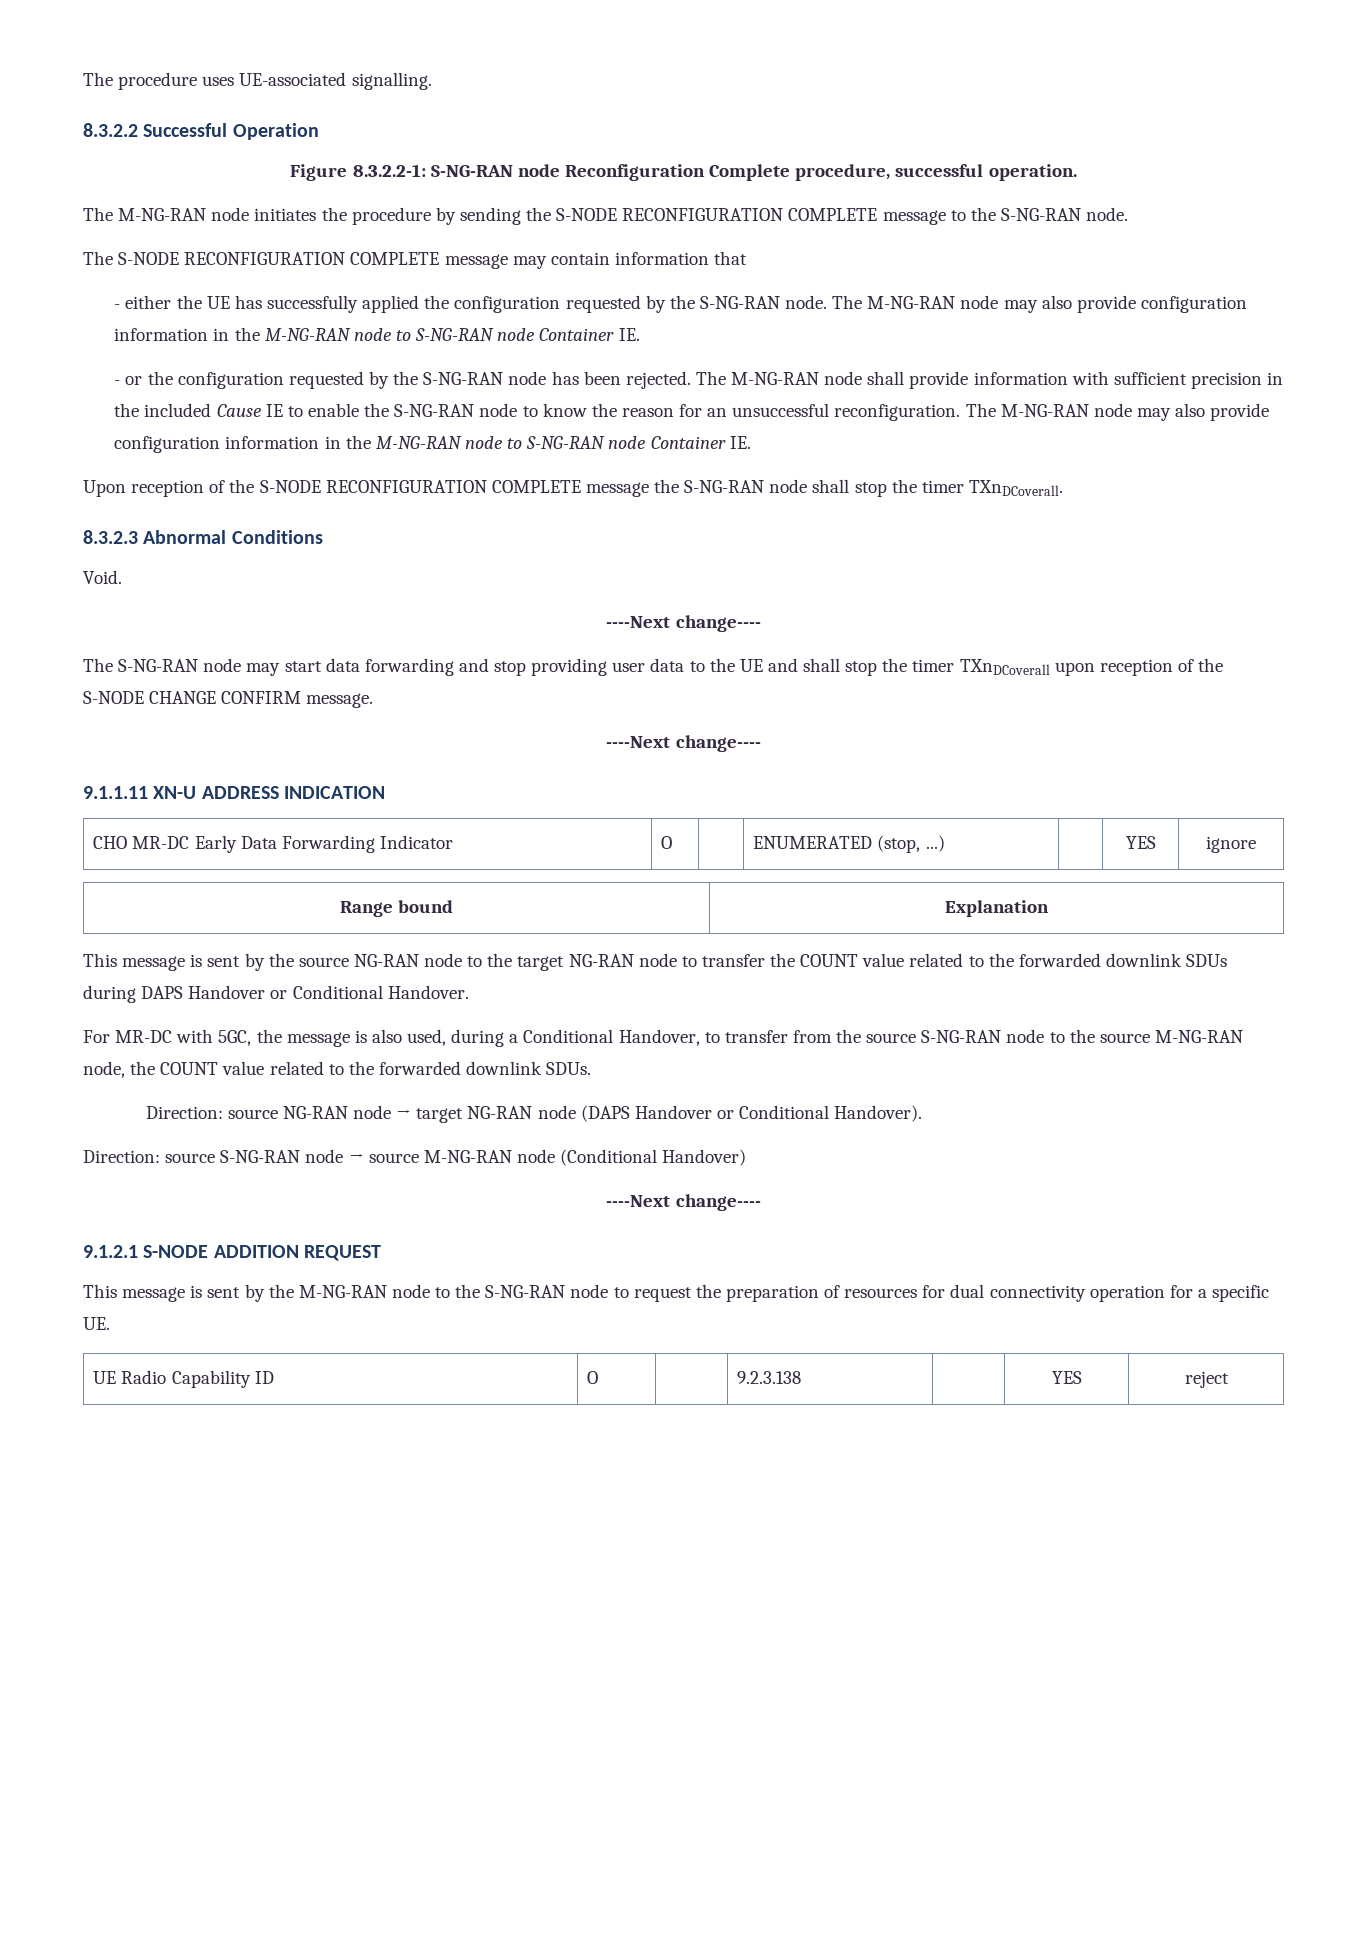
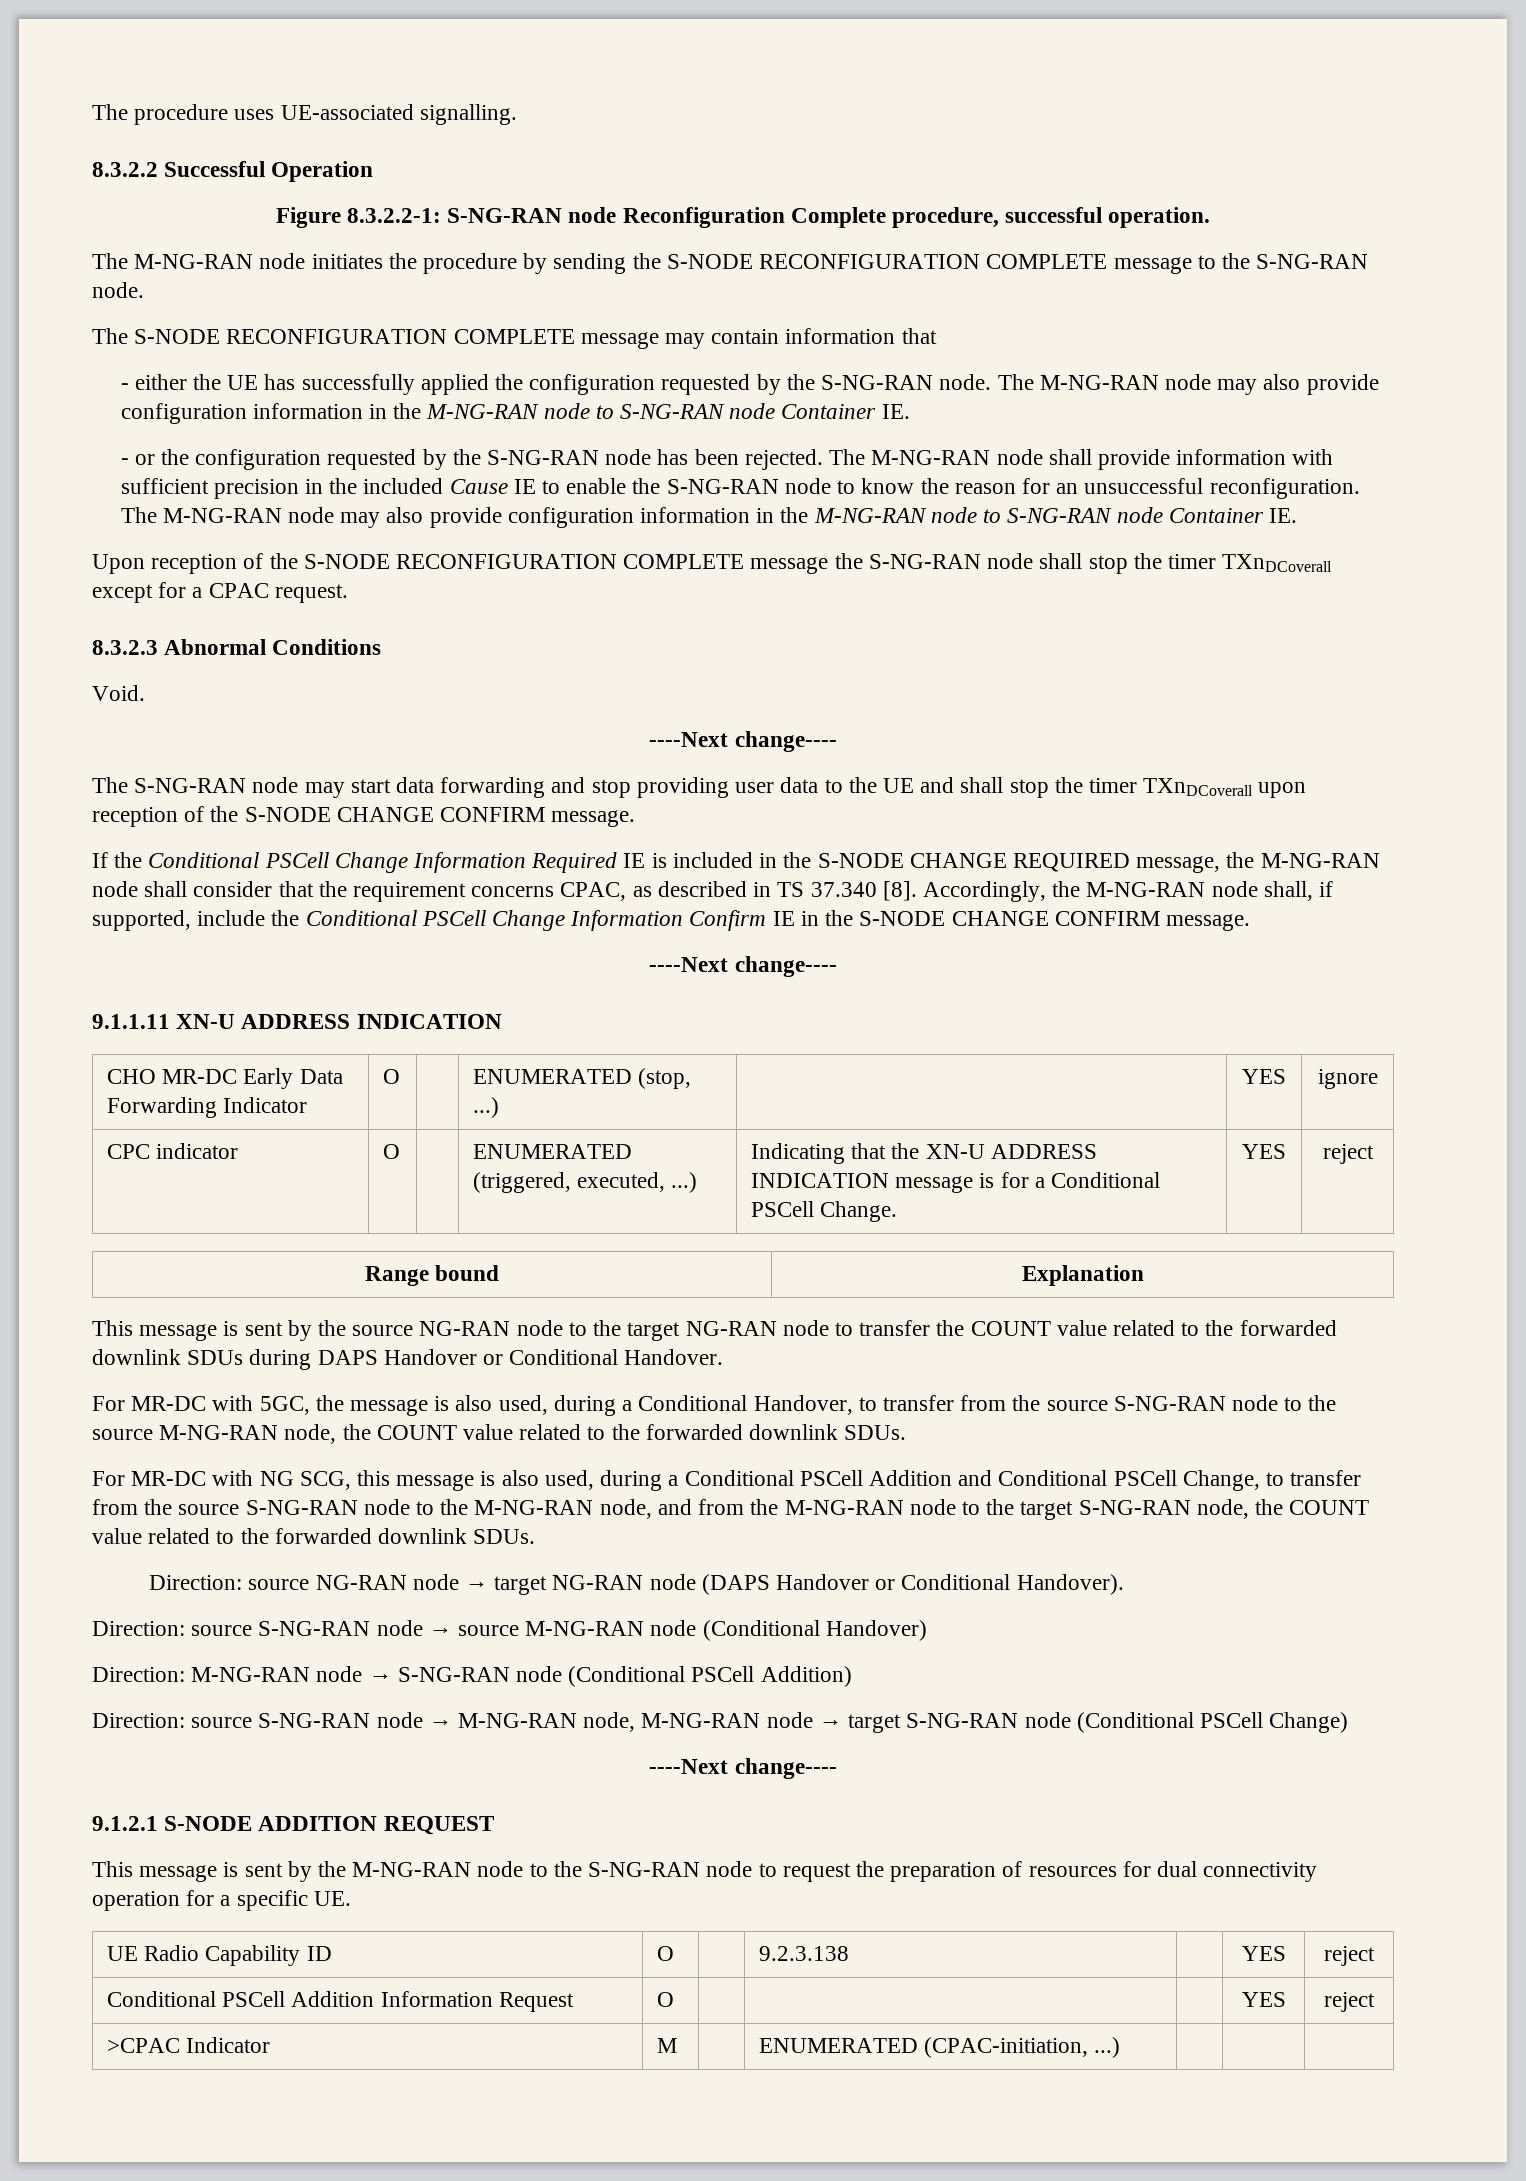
- Upon reception of the S-NODE RECONFIGURATION COMPLETE message the S-NG-RAN node shall stop the timer TXnDCoverall.
+ Upon reception of the S-NODE RECONFIGURATION COMPLETE message the S-NG-RAN node shall stop the timer TXnDCoverall except for a CPAC request.
+ If the Conditional PSCell Change Information Required IE is included in the S-NODE CHANGE REQUIRED message, the M-NG-RAN node shall consider that the requirement concerns CPAC, as described in TS 37.340 [8]. Accordingly, the M-NG-RAN node shall, if supported, include the Conditional PSCell Change Information Confirm IE in the S-NODE CHANGE CONFIRM message.
+ CPC indicator | O | | ENUMERATED (triggered, executed, ...) | Indicating that the XN-U ADDRESS INDICATION message is for a Conditional PSCell Change. | YES | reject
+ For MR-DC with NG SCG, this message is also used, during a Conditional PSCell Addition and Conditional PSCell Change, to transfer from the source S-NG-RAN node to the M-NG-RAN node, and from the M-NG-RAN node to the target S-NG-RAN node, the COUNT value related to the forwarded downlink SDUs.
+ Direction: M-NG-RAN node → S-NG-RAN node (Conditional PSCell Addition)
+ Direction: source S-NG-RAN node → M-NG-RAN node, M-NG-RAN node → target S-NG-RAN node (Conditional PSCell Change)
+ Conditional PSCell Addition Information Request | O | | | | YES | reject
+ >CPAC Indicator | M | | ENUMERATED (CPAC-initiation, ...) | | |

